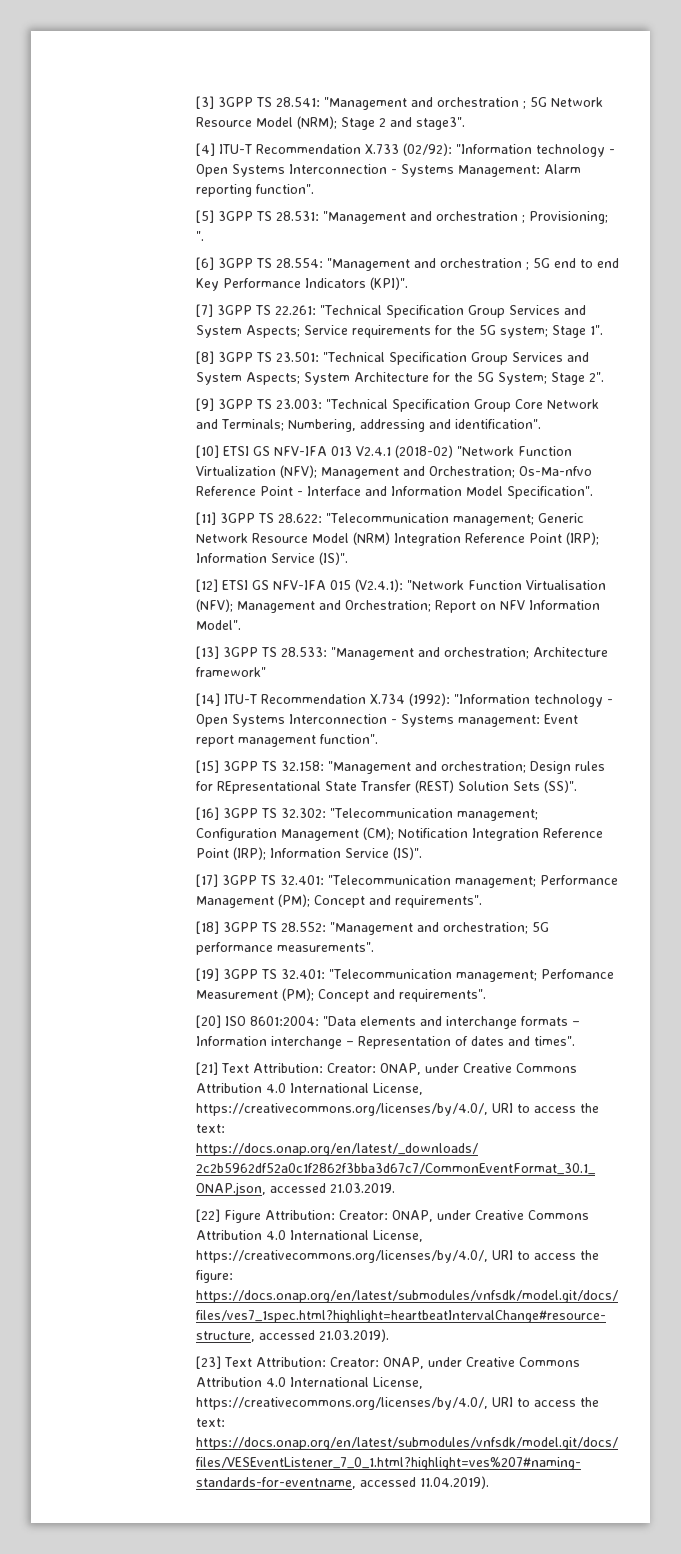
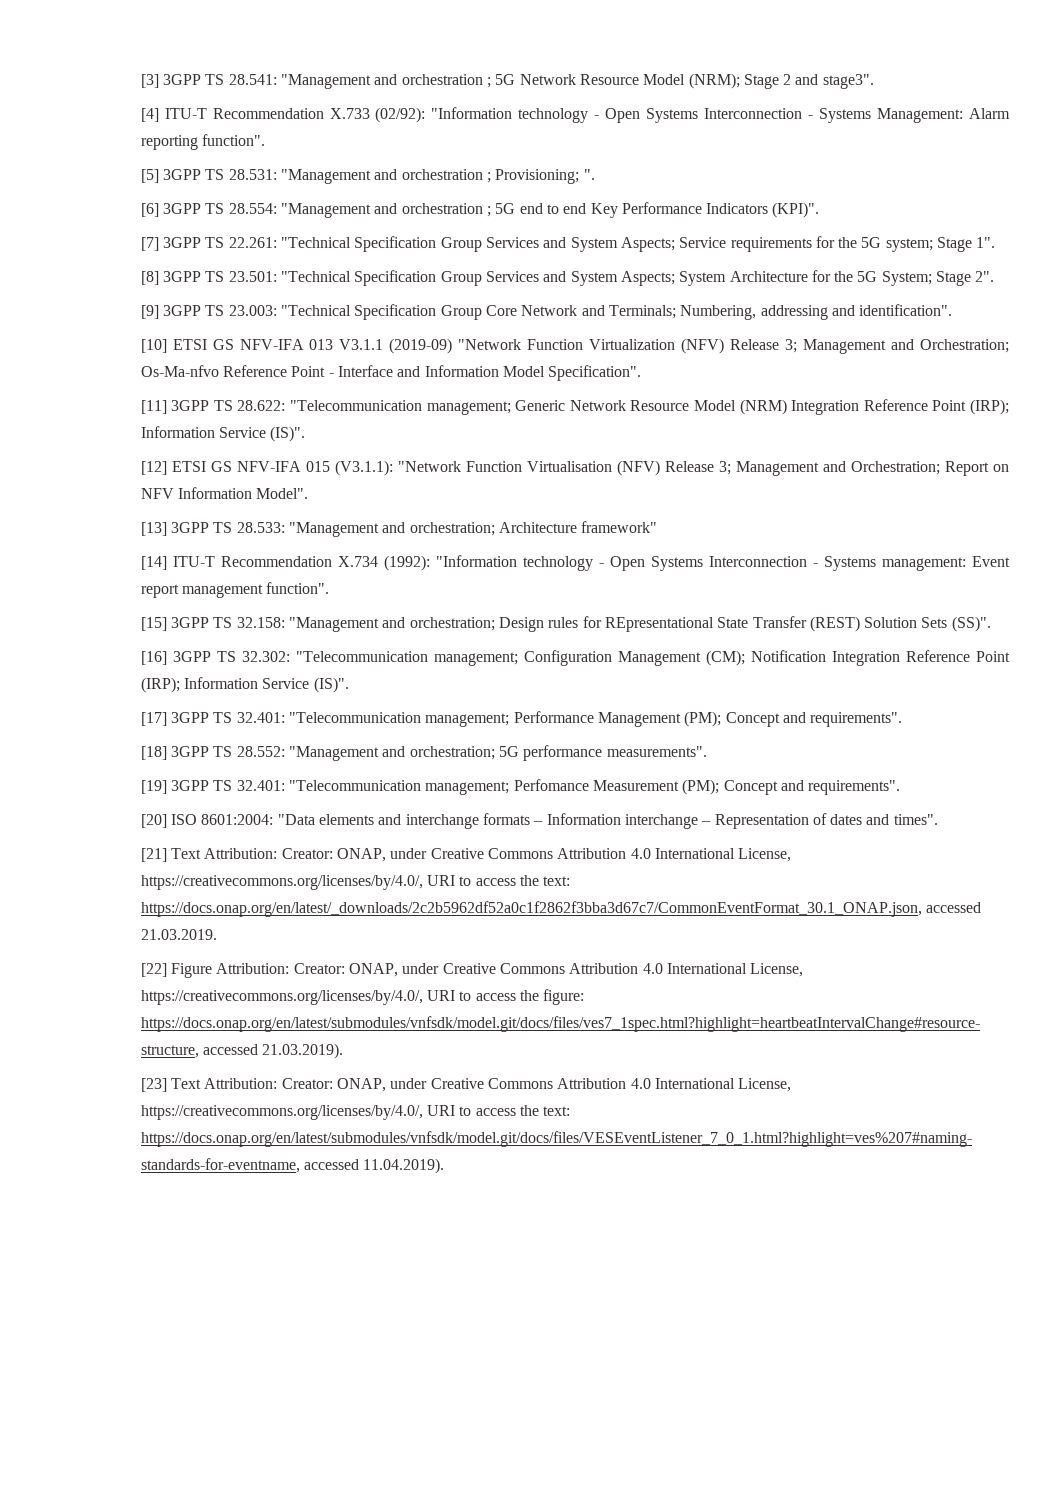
- [10] ETSI GS NFV-IFA 013 V2.4.1 (2018-02) "Network Function Virtualization (NFV); Management and Orchestration; Os-Ma-nfvo Reference Point - Interface and Information Model Specification".
+ [10] ETSI GS NFV-IFA 013 V3.1.1 (2019-09) "Network Function Virtualization (NFV) Release 3; Management and Orchestration; Os-Ma-nfvo Reference Point - Interface and Information Model Specification".
- [12] ETSI GS NFV-IFA 015 (V2.4.1): "Network Function Virtualisation (NFV); Management and Orchestration; Report on NFV Information Model".
+ [12] ETSI GS NFV-IFA 015 (V3.1.1): "Network Function Virtualisation (NFV) Release 3; Management and Orchestration; Report on NFV Information Model".

